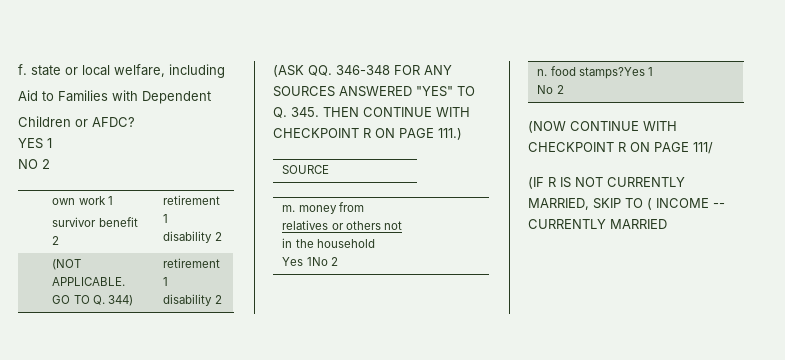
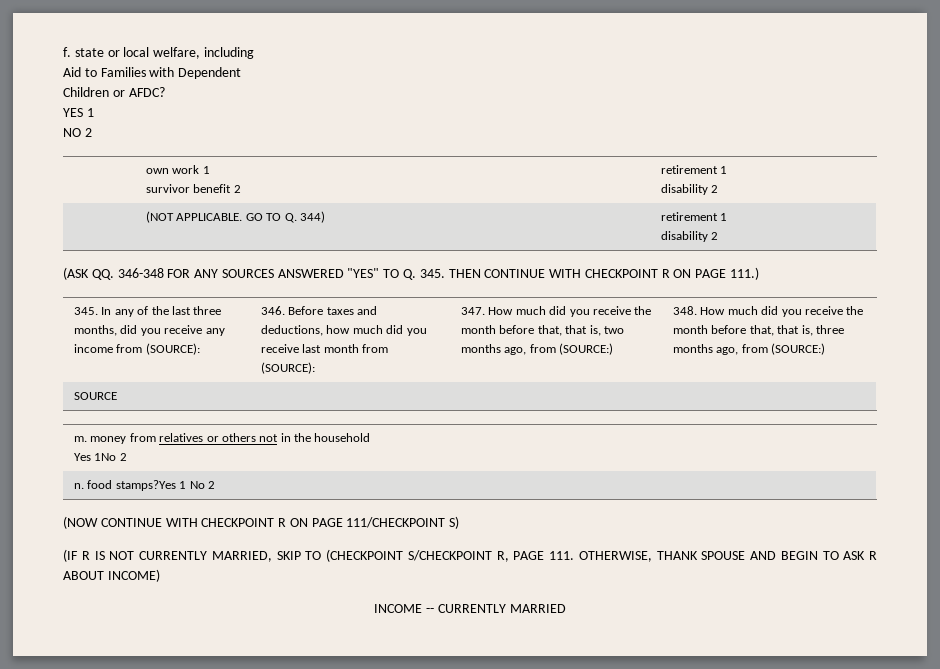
+ 345. In any of the last three months, did you receive any income from (SOURCE): | 346. Before taxes and deductions, how much did you receive last month from (SOURCE): | 347. How much did you receive the month before that, that is, two months ago, from (SOURCE:) | 348. How much did you receive the month before that, that is, three months ago, from (SOURCE:)
- (NOW CONTINUE WITH CHECKPOINT R ON PAGE 111/
+ (NOW CONTINUE WITH CHECKPOINT R ON PAGE 111/CHECKPOINT S)
- (IF R IS NOT CURRENTLY MARRIED, SKIP TO ( INCOME -- CURRENTLY MARRIED
+ (IF R IS NOT CURRENTLY MARRIED, SKIP TO (CHECKPOINT S/CHECKPOINT R, PAGE 111. OTHERWISE, THANK SPOUSE AND BEGIN TO ASK R ABOUT INCOME)
+ INCOME -- CURRENTLY MARRIED

